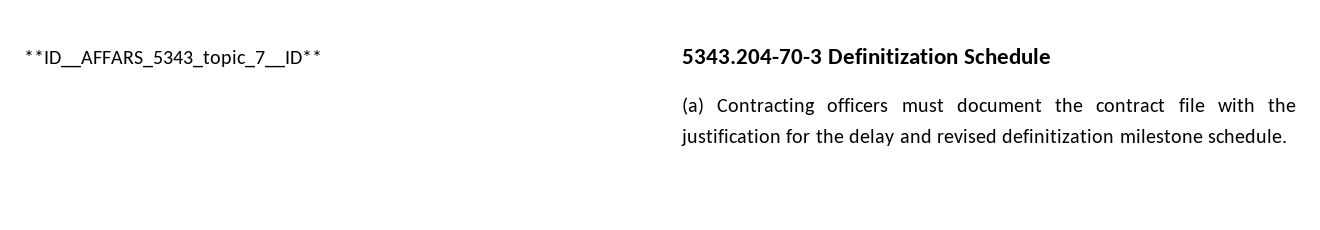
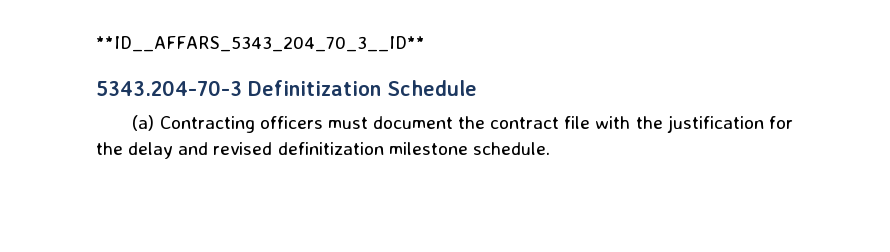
- **ID__AFFARS_5343_topic_7__ID**
+ **ID__AFFARS_5343_204_70_3__ID**

